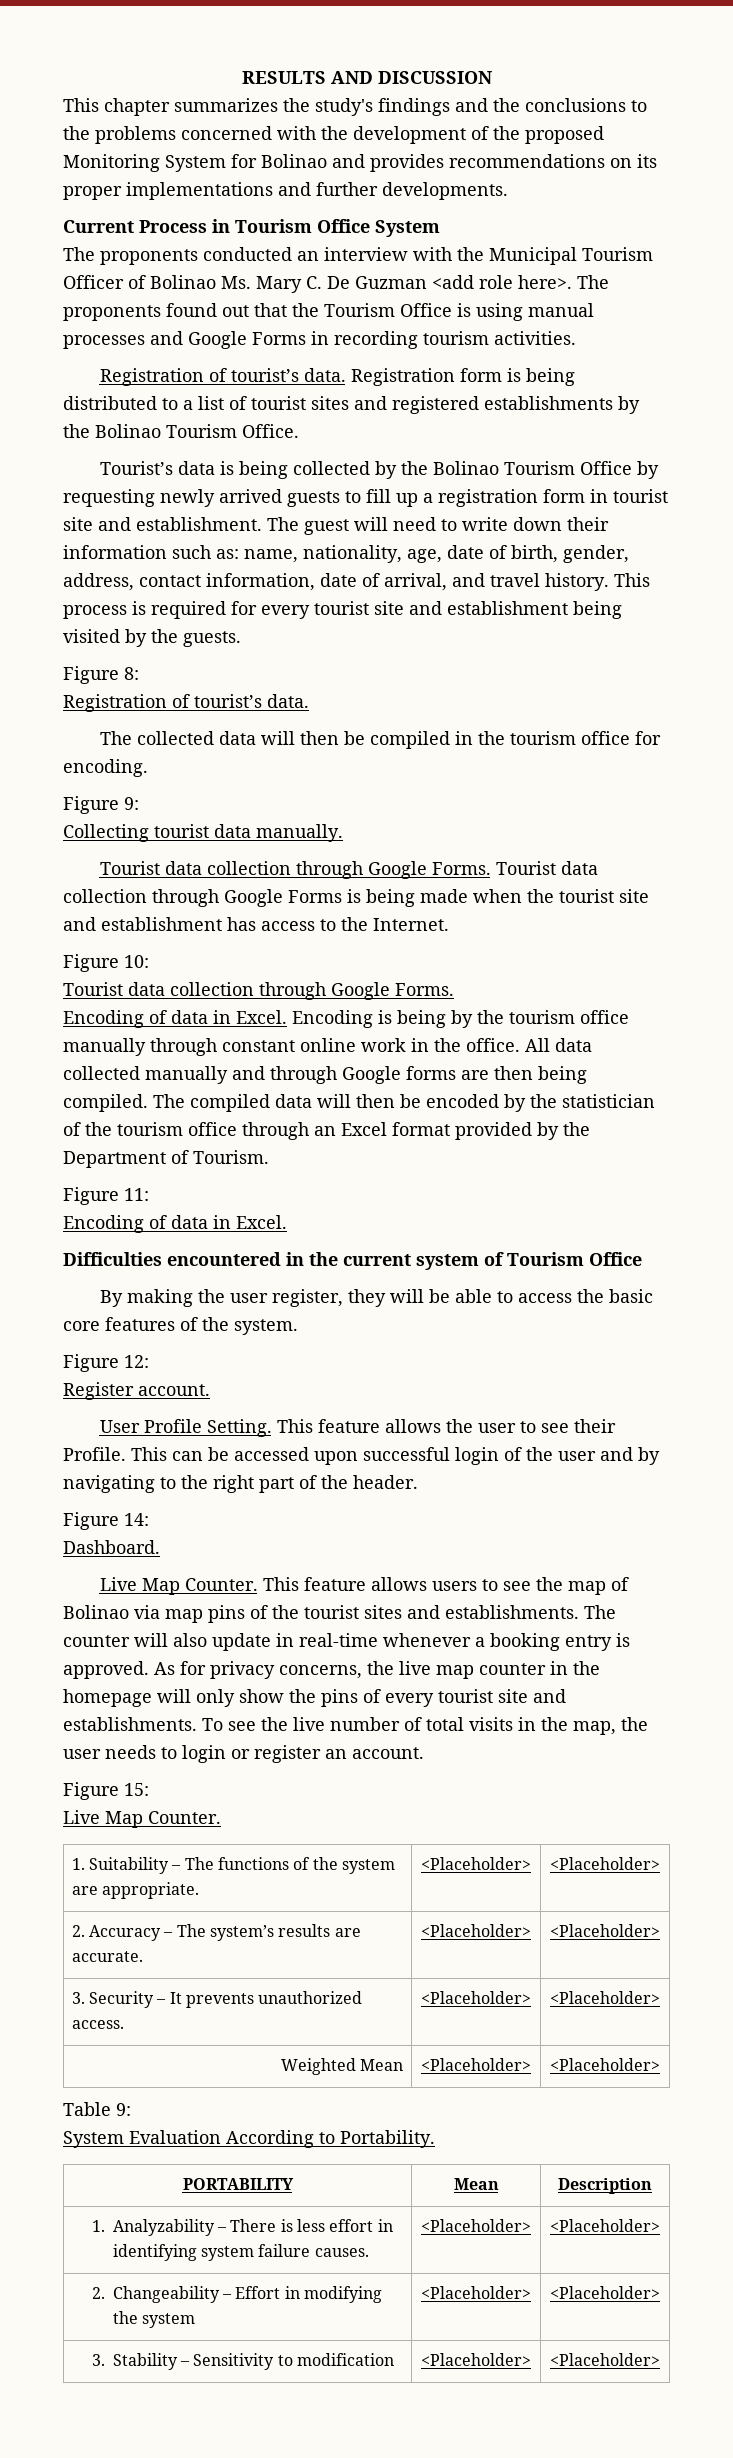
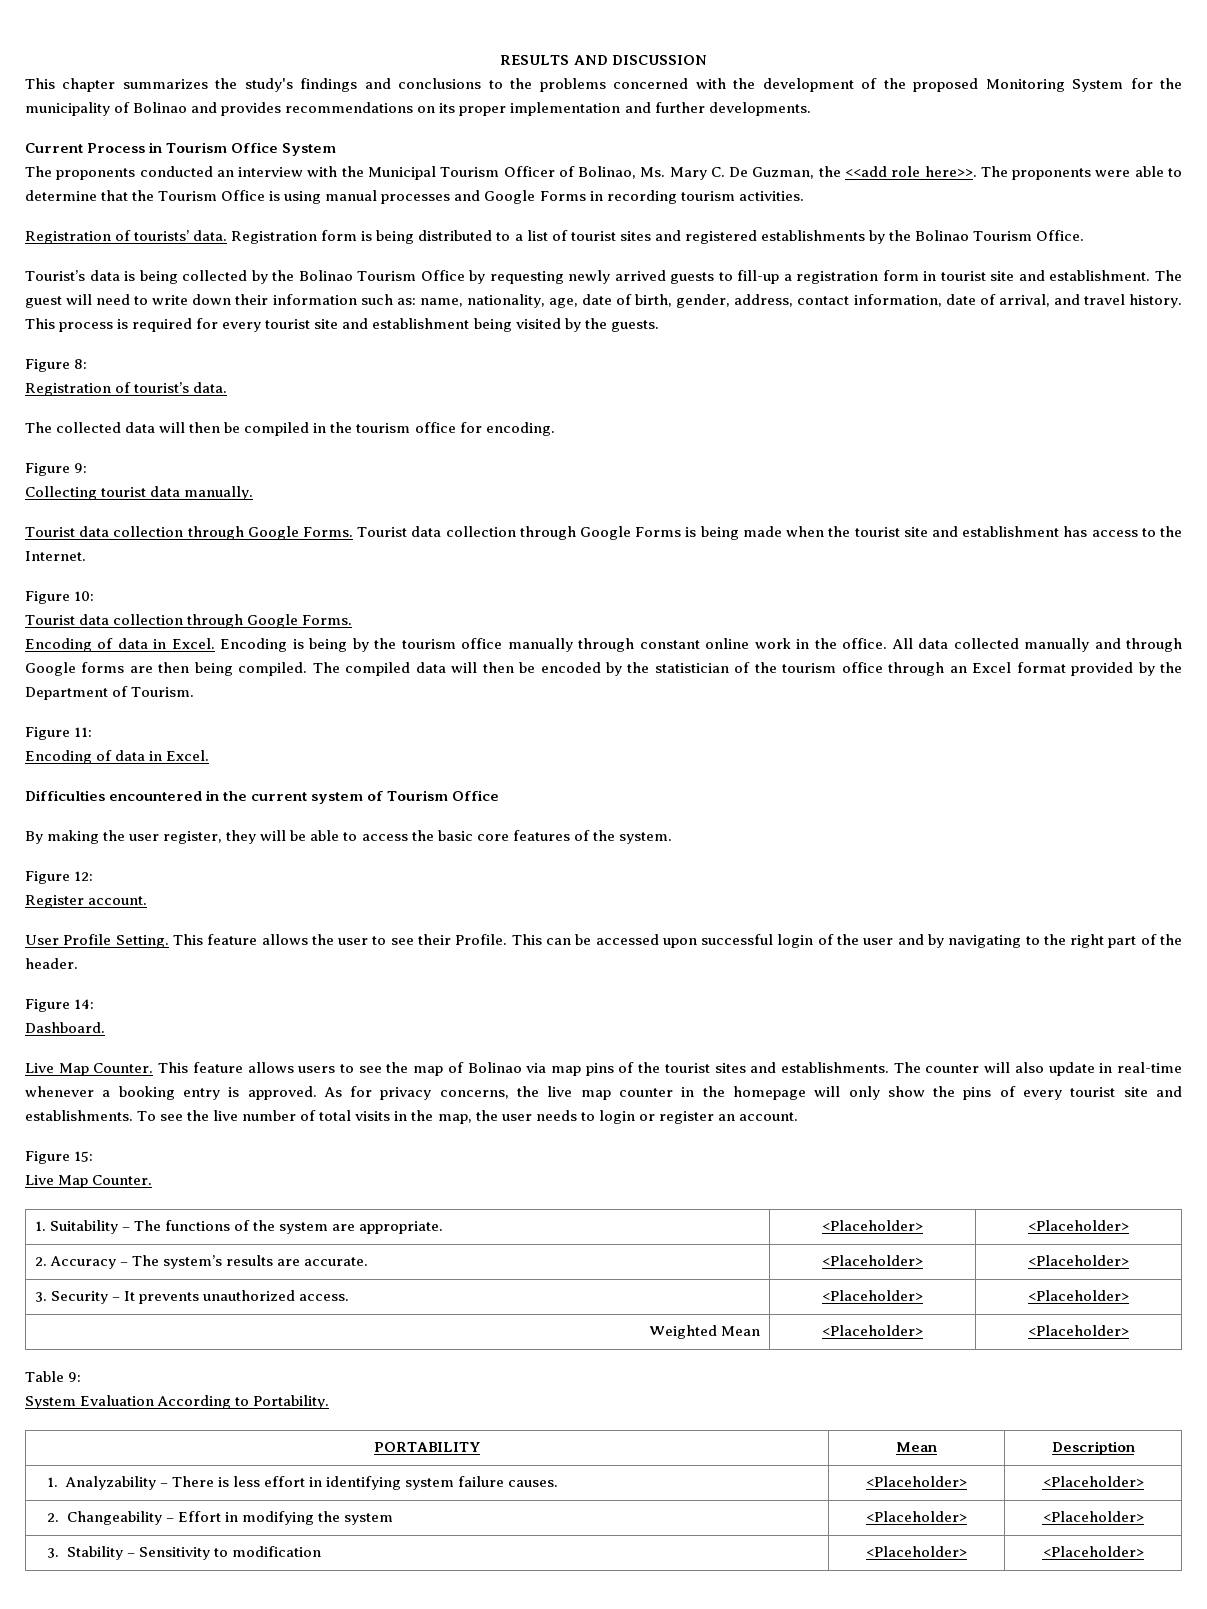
- This chapter summarizes the study's findings and the conclusions to the problems concerned with the development of the proposed Monitoring System for Bolinao and provides recommendations on its proper implementations and further developments.
+ This chapter summarizes the study's findings and conclusions to the problems concerned with the development of the proposed Monitoring System for the municipality of Bolinao and provides recommendations on its proper implementation and further developments.
- The proponents conducted an interview with the Municipal Tourism Officer of Bolinao Ms. Mary C. De Guzman <add role here>. The proponents found out that the Tourism Office is using manual processes and Google Forms in recording tourism activities.
- Registration of tourist’s data.
+ The proponents conducted an interview with the Municipal Tourism Officer of Bolinao, Ms. Mary C. De Guzman, the <<add role here>>. The proponents were able to determine that the Tourism Office is using manual processes and Google Forms in recording tourism activities.
+ Registration of tourists’ data.
- Tourist’s data is being collected by the Bolinao Tourism Office by requesting newly arrived guests to fill up a registration form in tourist site and establishment.
+ Tourist’s data is being collected by the Bolinao Tourism Office by requesting newly arrived guests to fill-up a registration form in tourist site and establishment.

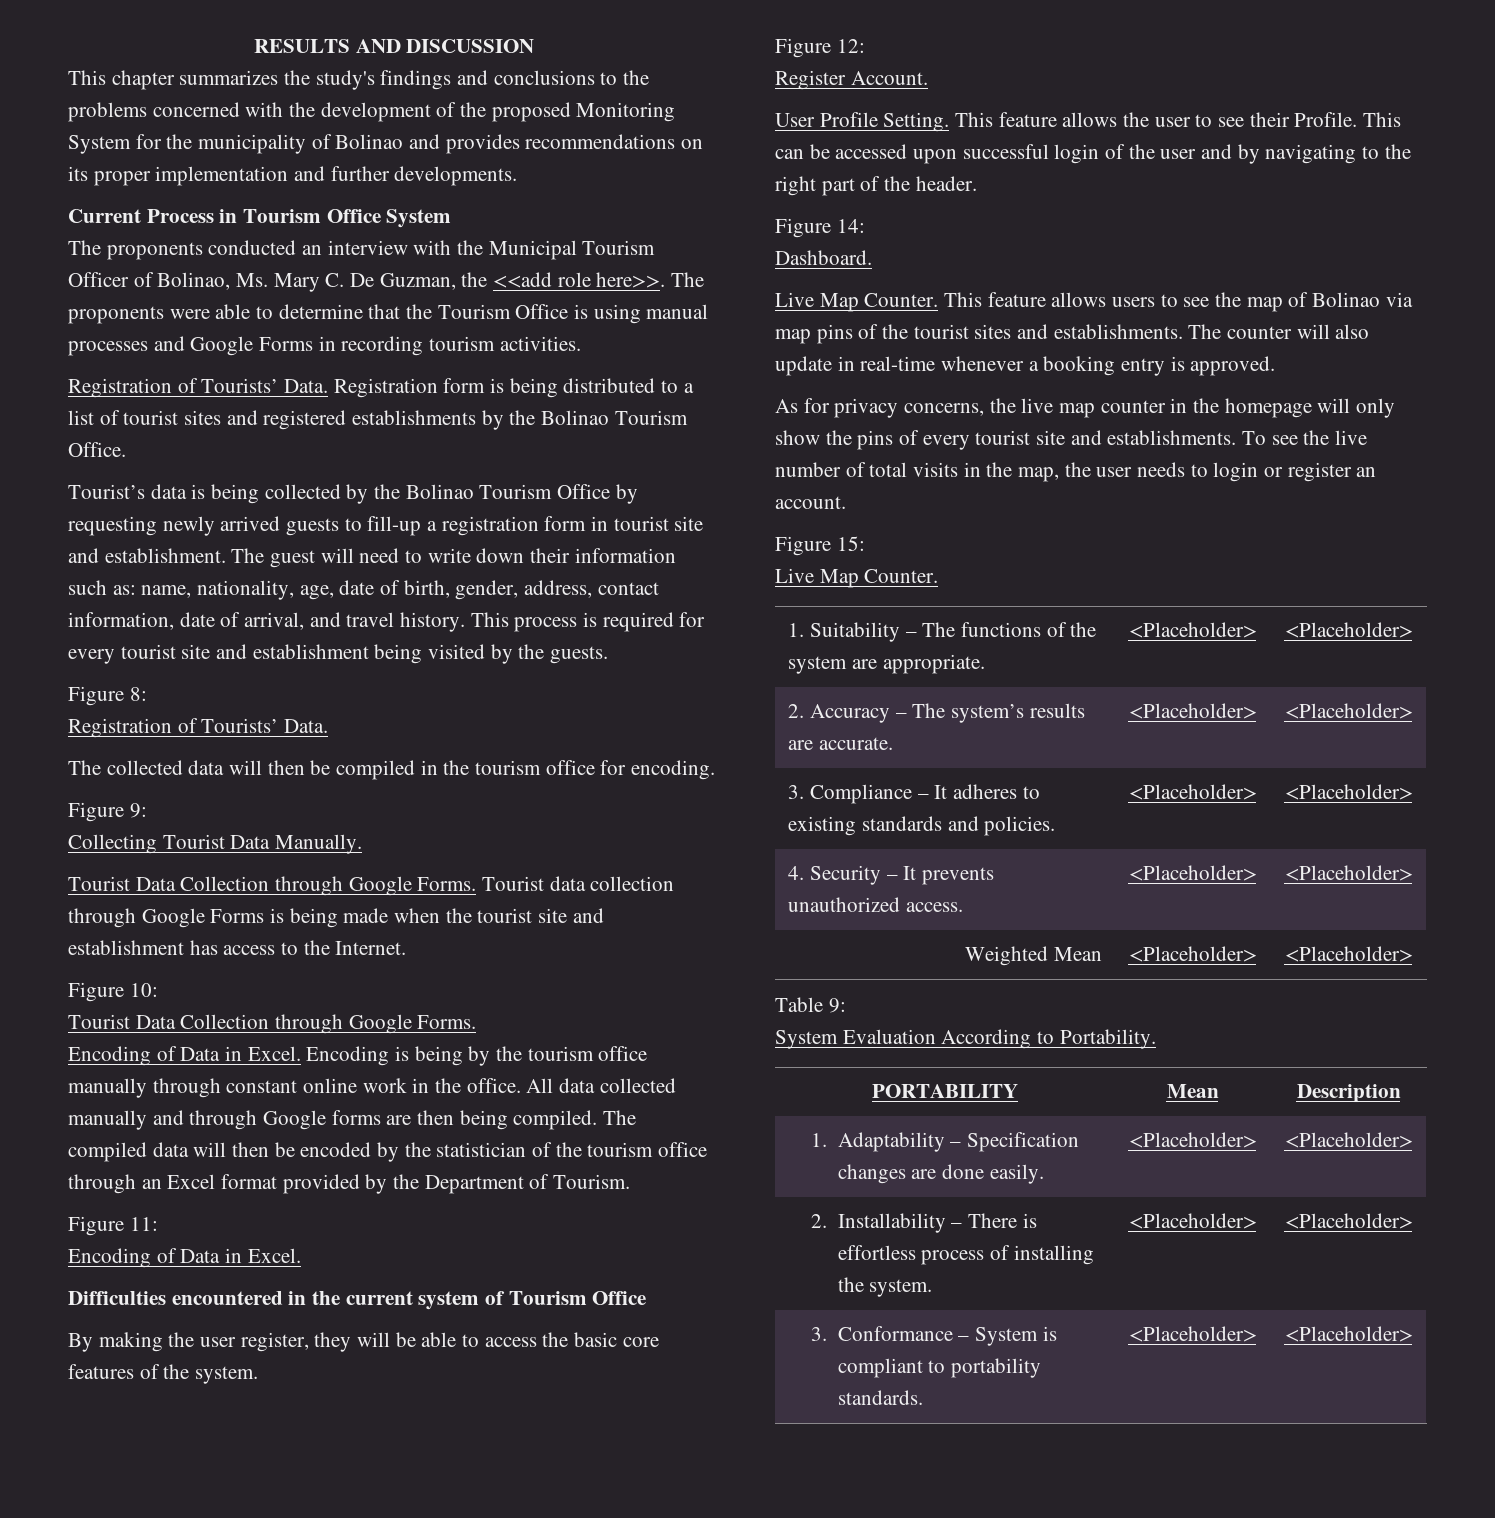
  The proponents were able to determine that the Tourism Office is using manual processes and Google Forms in recording tourism activities.
- Registration of tourists’ data.
+ Registration of Tourists’ Data.
  Figure 8:
- Registration of tourist’s data.
+ Registration of Tourists’ Data.
- Collecting tourist data manually.
- Tourist data collection through Google Forms.
+ Collecting Tourist Data Manually.
+ Tourist Data Collection through Google Forms.
  Figure 10:
- Tourist data collection through Google Forms.
- Encoding of data in Excel.
+ Tourist Data Collection through Google Forms.
+ Encoding of Data in Excel.
  Figure 11:
- Encoding of data in Excel.
+ Encoding of Data in Excel.
- Register account.
+ Register Account.
- The counter will also update in real-time whenever a booking entry is approved. As for privacy concerns, the live map counter in the homepage will only show the pins of every tourist site and establishments.
+ The counter will also update in real-time whenever a booking entry is approved.
+ As for privacy concerns, the live map counter in the homepage will only show the pins of every tourist site and establishments.
- 3. Security – It prevents unauthorized access. | <Placeholder> | <Placeholder>
+ 3. Compliance – It adheres to existing standards and policies. | <Placeholder> | <Placeholder>
+ 4. Security – It prevents unauthorized access. | <Placeholder> | <Placeholder>
- 1. Analyzability – There is less effort in identifying system failure causes. | <Placeholder> | <Placeholder>
- 2. Changeability – Effort in modifying the system | <Placeholder> | <Placeholder>
- 3. Stability – Sensitivity to modification | <Placeholder> | <Placeholder>
+ 1. Adaptability – Specification changes are done easily. | <Placeholder> | <Placeholder>
+ 2. Installability – There is effortless process of installing the system. | <Placeholder> | <Placeholder>
+ 3. Conformance – System is compliant to portability standards. | <Placeholder> | <Placeholder>

